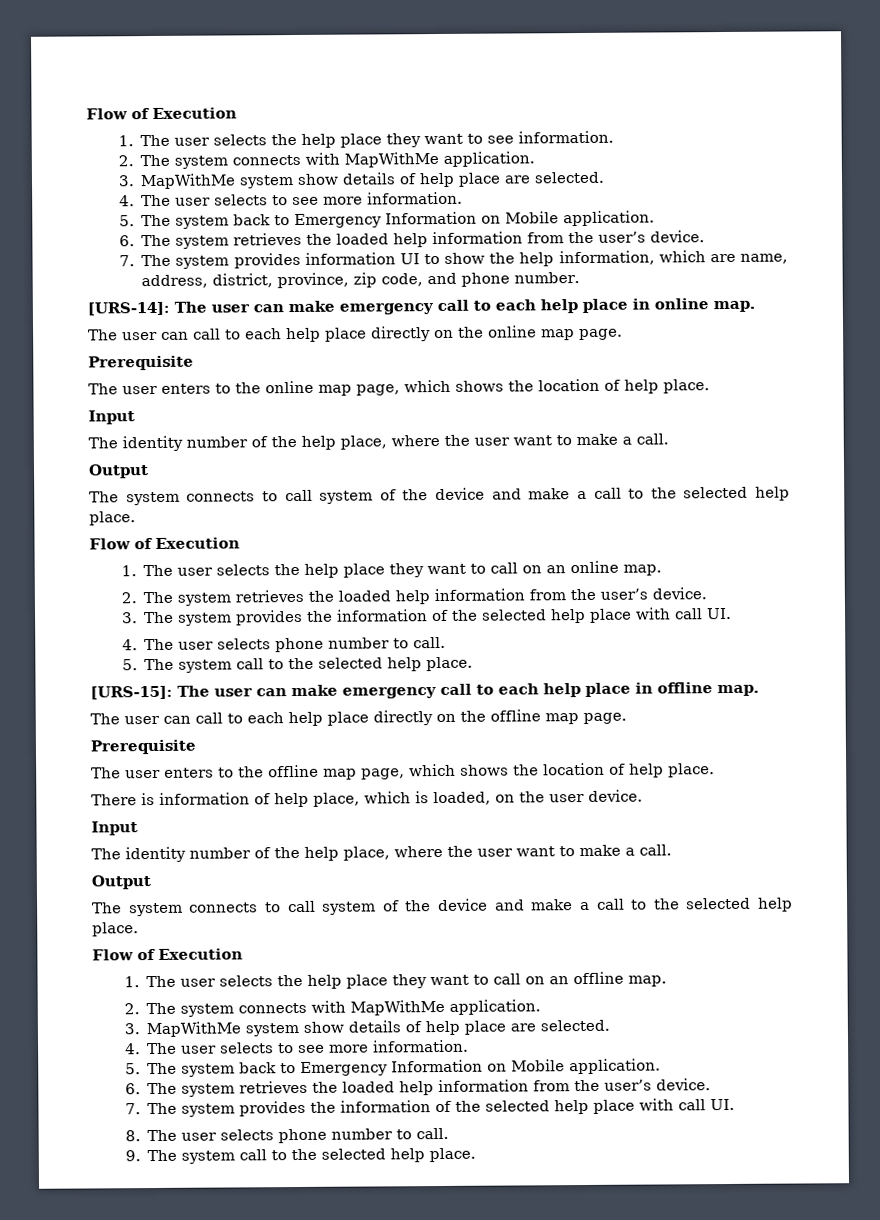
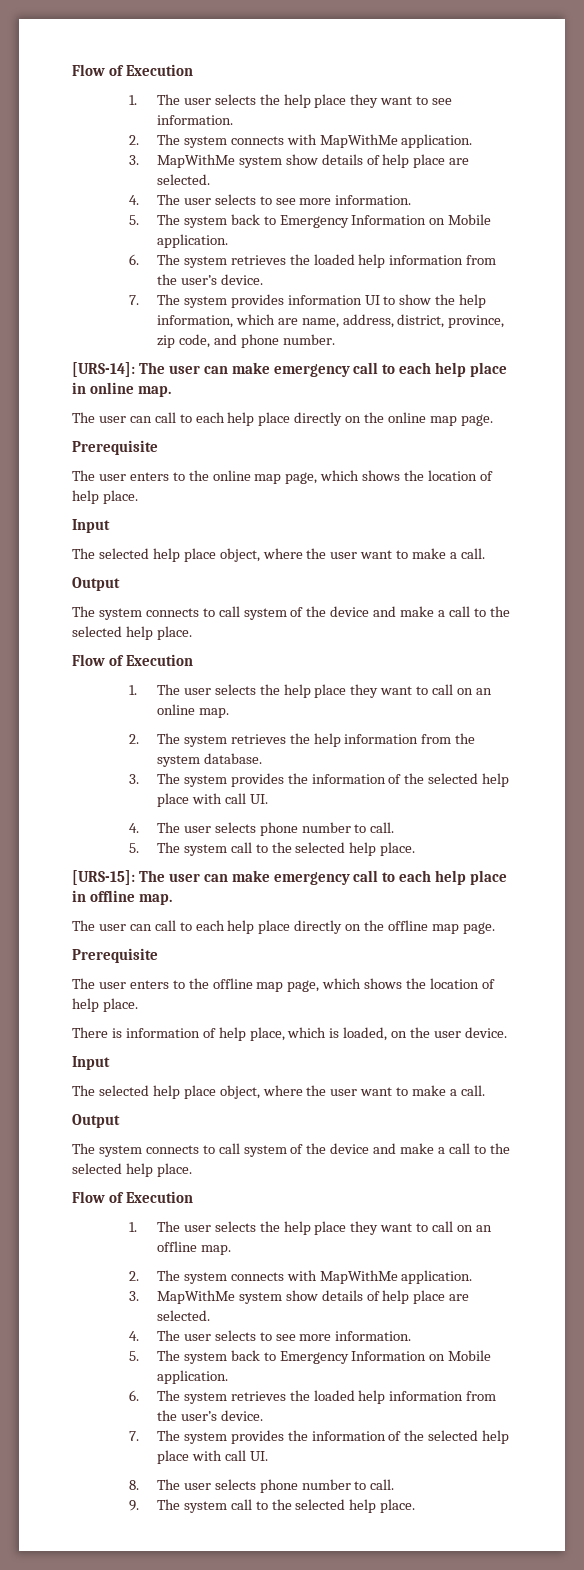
  The user enters to the online map page, which shows the location of help place.
  Input
- The identity number of the help place, where the user want to make a call.
+ The selected help place object, where the user want to make a call.
- 2. The system retrieves the loaded help information from the user’s device.
+ 2. The system retrieves the help information from the system database.
  There is information of help place, which is loaded, on the user device.
  Input
- The identity number of the help place, where the user want to make a call.
+ The selected help place object, where the user want to make a call.

